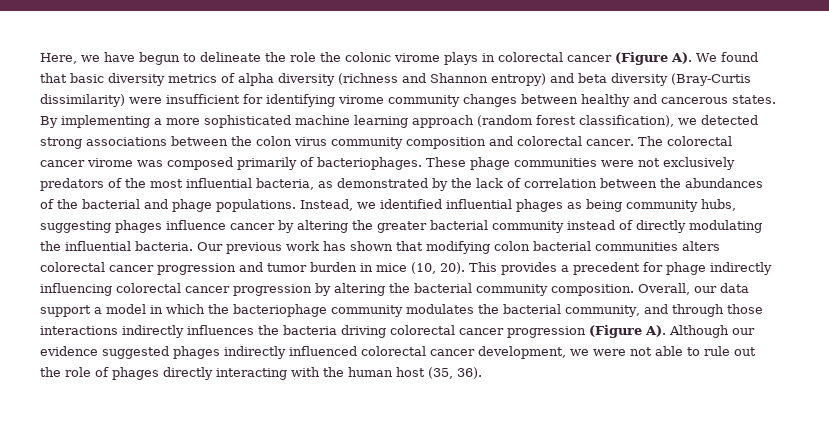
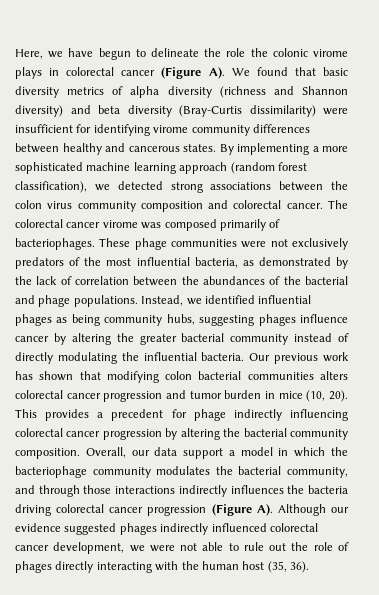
- Here, we have begun to delineate the role the colonic virome plays in colorectal cancer (Figure A). We found that basic diversity metrics of alpha diversity (richness and Shannon entropy) and beta diversity (Bray-Curtis dissimilarity) were insufficient for identifying virome community changes between healthy and cancerous states.
+ Here, we have begun to delineate the role the colonic virome plays in colorectal cancer (Figure A). We found that basic diversity metrics of alpha diversity (richness and Shannon diversity) and beta diversity (Bray-Curtis dissimilarity) were insufficient for identifying virome community differences between healthy and cancerous states.

